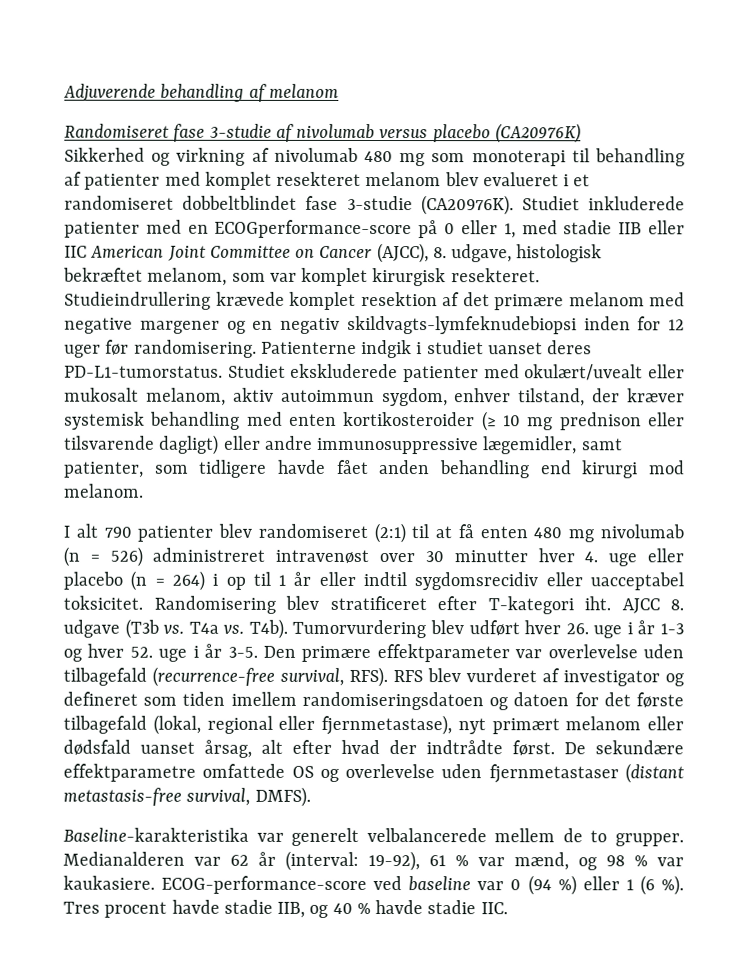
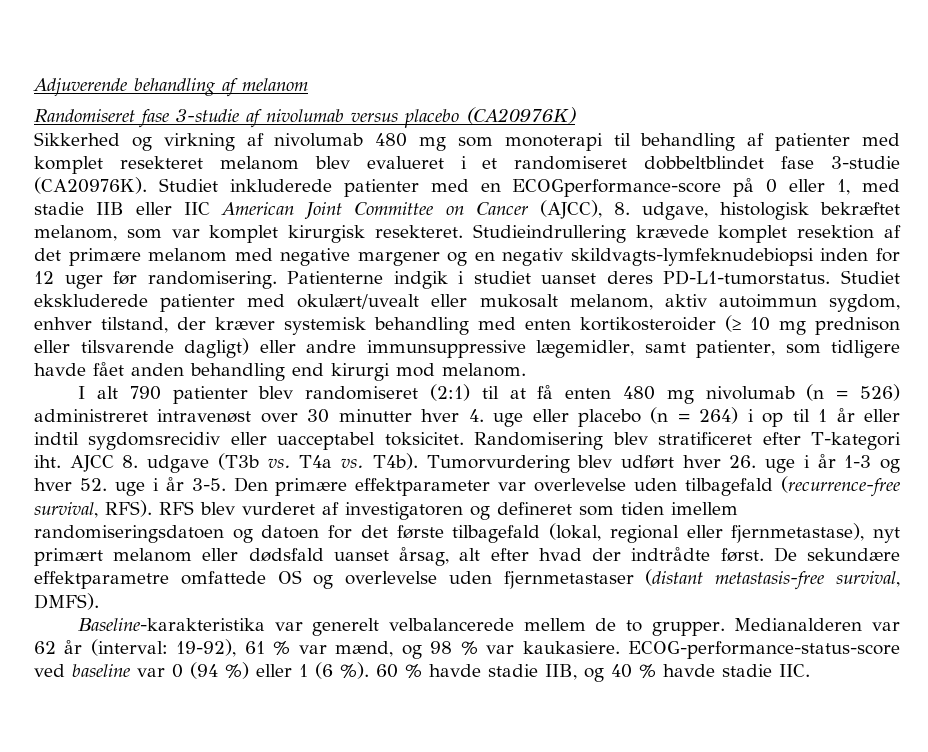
- Studiet ekskluderede patienter med okulært/uvealt eller mukosalt melanom, aktiv autoimmun sygdom, enhver tilstand, der kræver systemisk behandling med enten kortikosteroider (≥ 10 mg prednison eller tilsvarende dagligt) eller andre immunosuppressive lægemidler, samt patienter, som tidligere havde fået anden behandling end kirurgi mod melanom.
+ Studiet ekskluderede patienter med okulært/uvealt eller mukosalt melanom, aktiv autoimmun sygdom, enhver tilstand, der kræver systemisk behandling med enten kortikosteroider (≥ 10 mg prednison eller tilsvarende dagligt) eller andre immunsuppressive lægemidler, samt patienter, som tidligere havde fået anden behandling end kirurgi mod melanom.
- RFS blev vurderet af investigator og defineret som tiden imellem randomiseringsdatoen og datoen for det første tilbagefald (lokal, regional eller fjernmetastase), nyt primært melanom eller dødsfald uanset årsag, alt efter hvad der indtrådte først.
+ RFS blev vurderet af investigatoren og defineret som tiden imellem randomiseringsdatoen og datoen for det første tilbagefald (lokal, regional eller fjernmetastase), nyt primært melanom eller dødsfald uanset årsag, alt efter hvad der indtrådte først.
- ECOG-performance-score ved baseline var 0 (94 %) eller 1 (6 %).
+ ECOG-performance-status-score ved baseline var 0 (94 %) eller 1 (6 %).
- Tres procent havde stadie IIB, og 40 % havde stadie IIC.
+ 60 % havde stadie IIB, og 40 % havde stadie IIC.

